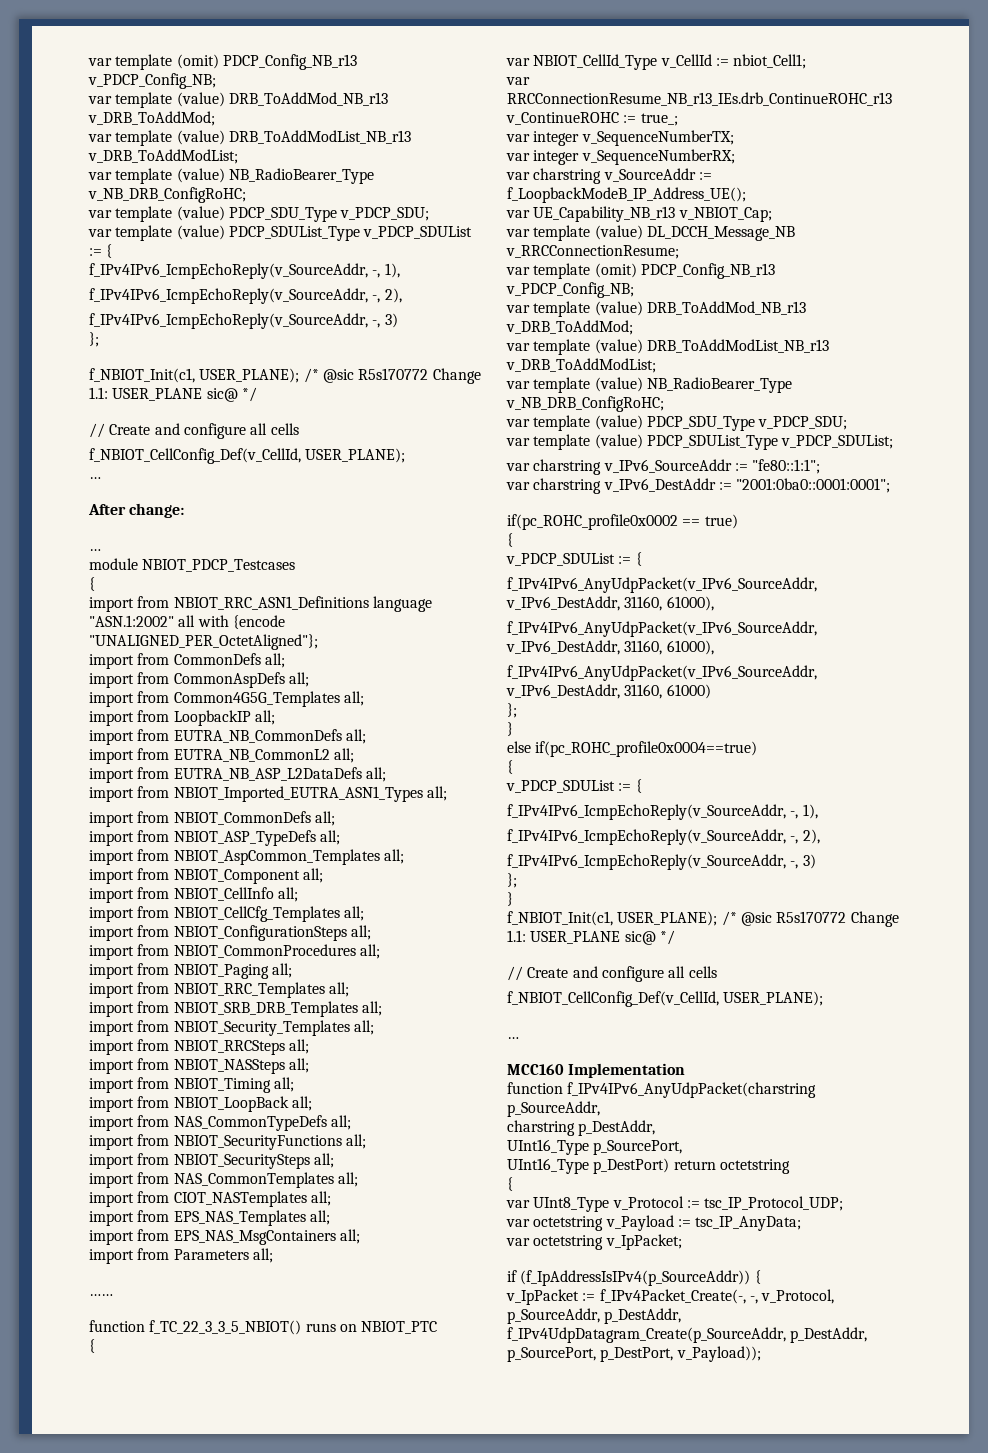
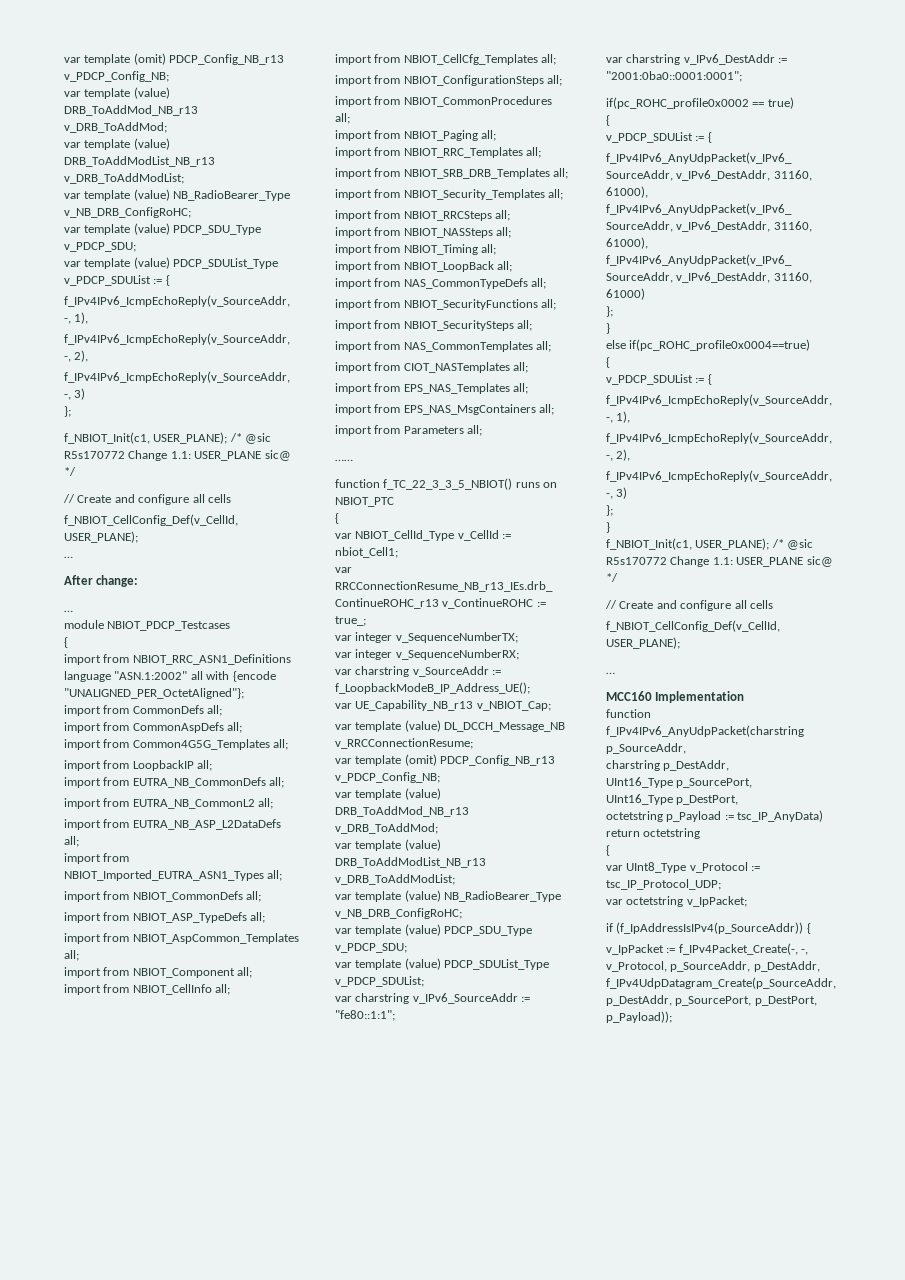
- UInt16_Type p_DestPort) return octetstring
+ UInt16_Type p_DestPort,
+ octetstring p_Payload := tsc_IP_AnyData) return octetstring
- var octetstring v_Payload := tsc_IP_AnyData;
- v_IpPacket := f_IPv4Packet_Create(-, -, v_Protocol, p_SourceAddr, p_DestAddr, f_IPv4UdpDatagram_Create(p_SourceAddr, p_DestAddr, p_SourcePort, p_DestPort, v_Payload));
+ v_IpPacket := f_IPv4Packet_Create(-, -, v_Protocol, p_SourceAddr, p_DestAddr, f_IPv4UdpDatagram_Create(p_SourceAddr, p_DestAddr, p_SourcePort, p_DestPort, p_Payload));

